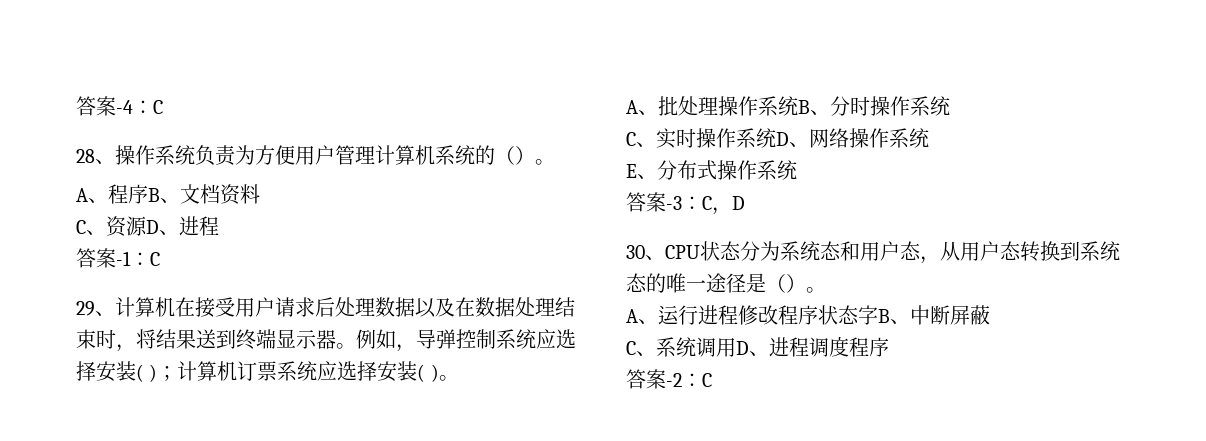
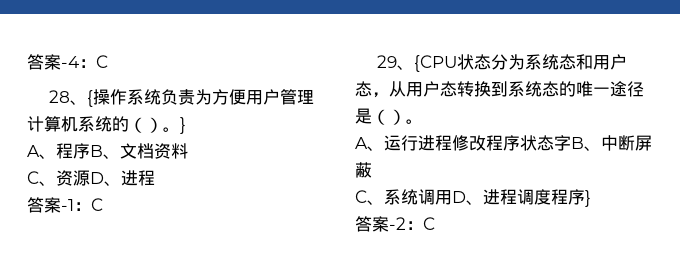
- 28、操作系统负责为方便用户管理计算机系统的（）。
+ 28、{操作系统负责为方便用户管理计算机系统的（）。}
- 29、计算机在接受用户请求后处理数据以及在数据处理结束时，将结果送到终端显示器。例如，导弹控制系统应选择安装( )；计算机订票系统应选择安装( )。
- A、批处理操作系统B、分时操作系统
- C、实时操作系统D、网络操作系统
- E、分布式操作系统
- 答案-3：C，D
- 30、CPU状态分为系统态和用户态，从用户态转换到系统态的唯一途径是（）。
+ 29、{CPU状态分为系统态和用户态，从用户态转换到系统态的唯一途径是（）。
- C、系统调用D、进程调度程序
+ C、系统调用D、进程调度程序}

